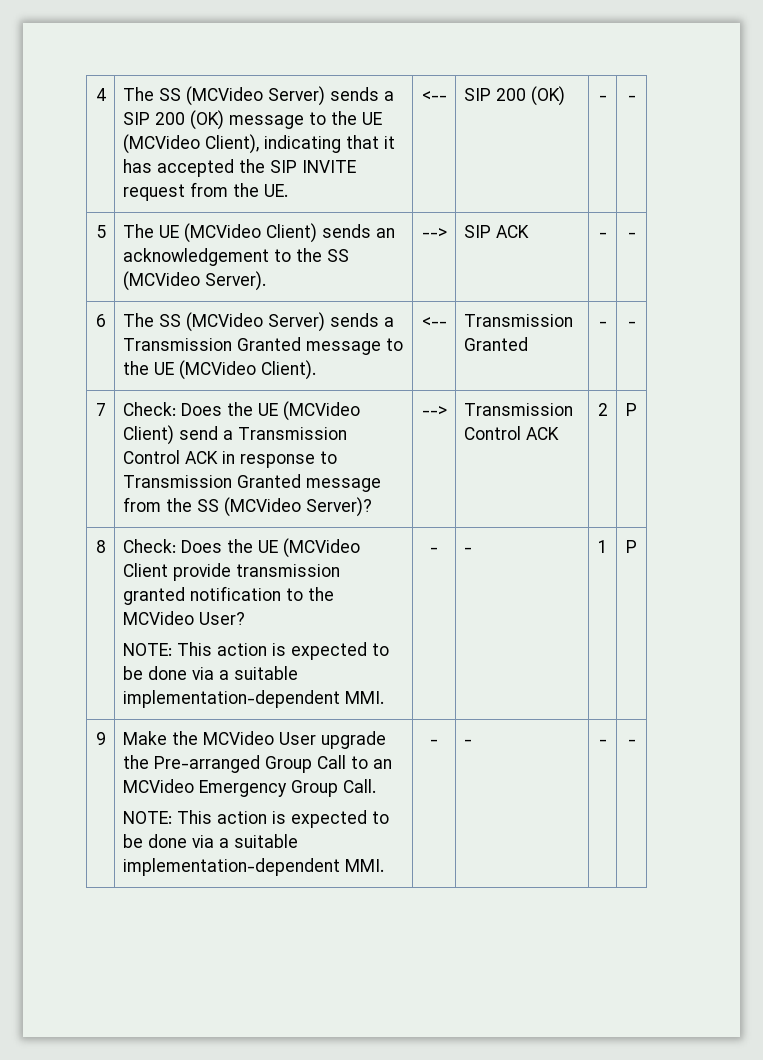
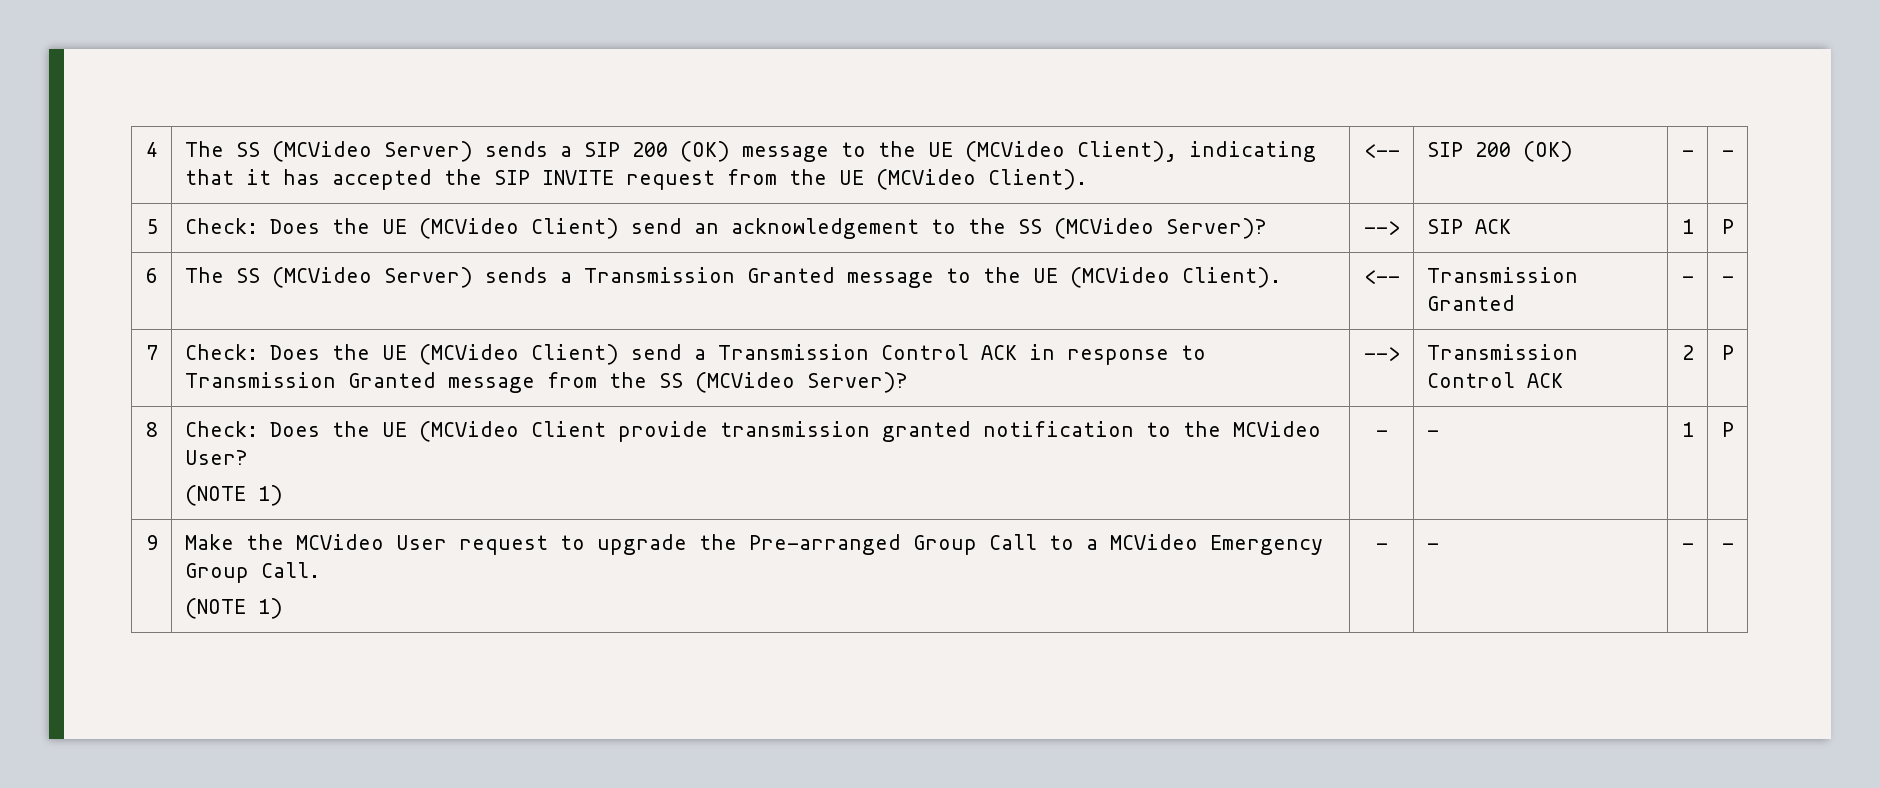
- 4 | The SS (MCVideo Server) sends a SIP 200 (OK) message to the UE (MCVideo Client), indicating that it has accepted the SIP INVITE request from the UE. | <-- | SIP 200 (OK) | - | -
+ 4 | The SS (MCVideo Server) sends a SIP 200 (OK) message to the UE (MCVideo Client), indicating that it has accepted the SIP INVITE request from the UE (MCVideo Client). | <-- | SIP 200 (OK) | - | -
- 5 | The UE (MCVideo Client) sends an acknowledgement to the SS (MCVideo Server). | --> | SIP ACK | - | -
+ 5 | Check: Does the UE (MCVideo Client) send an acknowledgement to the SS (MCVideo Server)? | --> | SIP ACK | 1 | P
  8 | Check: Does the UE (MCVideo Client provide transmission granted notification to the MCVideo User?
- NOTE: This action is expected to be done via a suitable implementation-dependent MMI. | - | - | 1 | P
+ (NOTE 1) | - | - | 1 | P
- 9 | Make the MCVideo User upgrade the Pre-arranged Group Call to an MCVideo Emergency Group Call.
- NOTE: This action is expected to be done via a suitable implementation-dependent MMI. | - | - | - | -
+ 9 | Make the MCVideo User request to upgrade the Pre-arranged Group Call to a MCVideo Emergency Group Call.
+ (NOTE 1) | - | - | - | -

